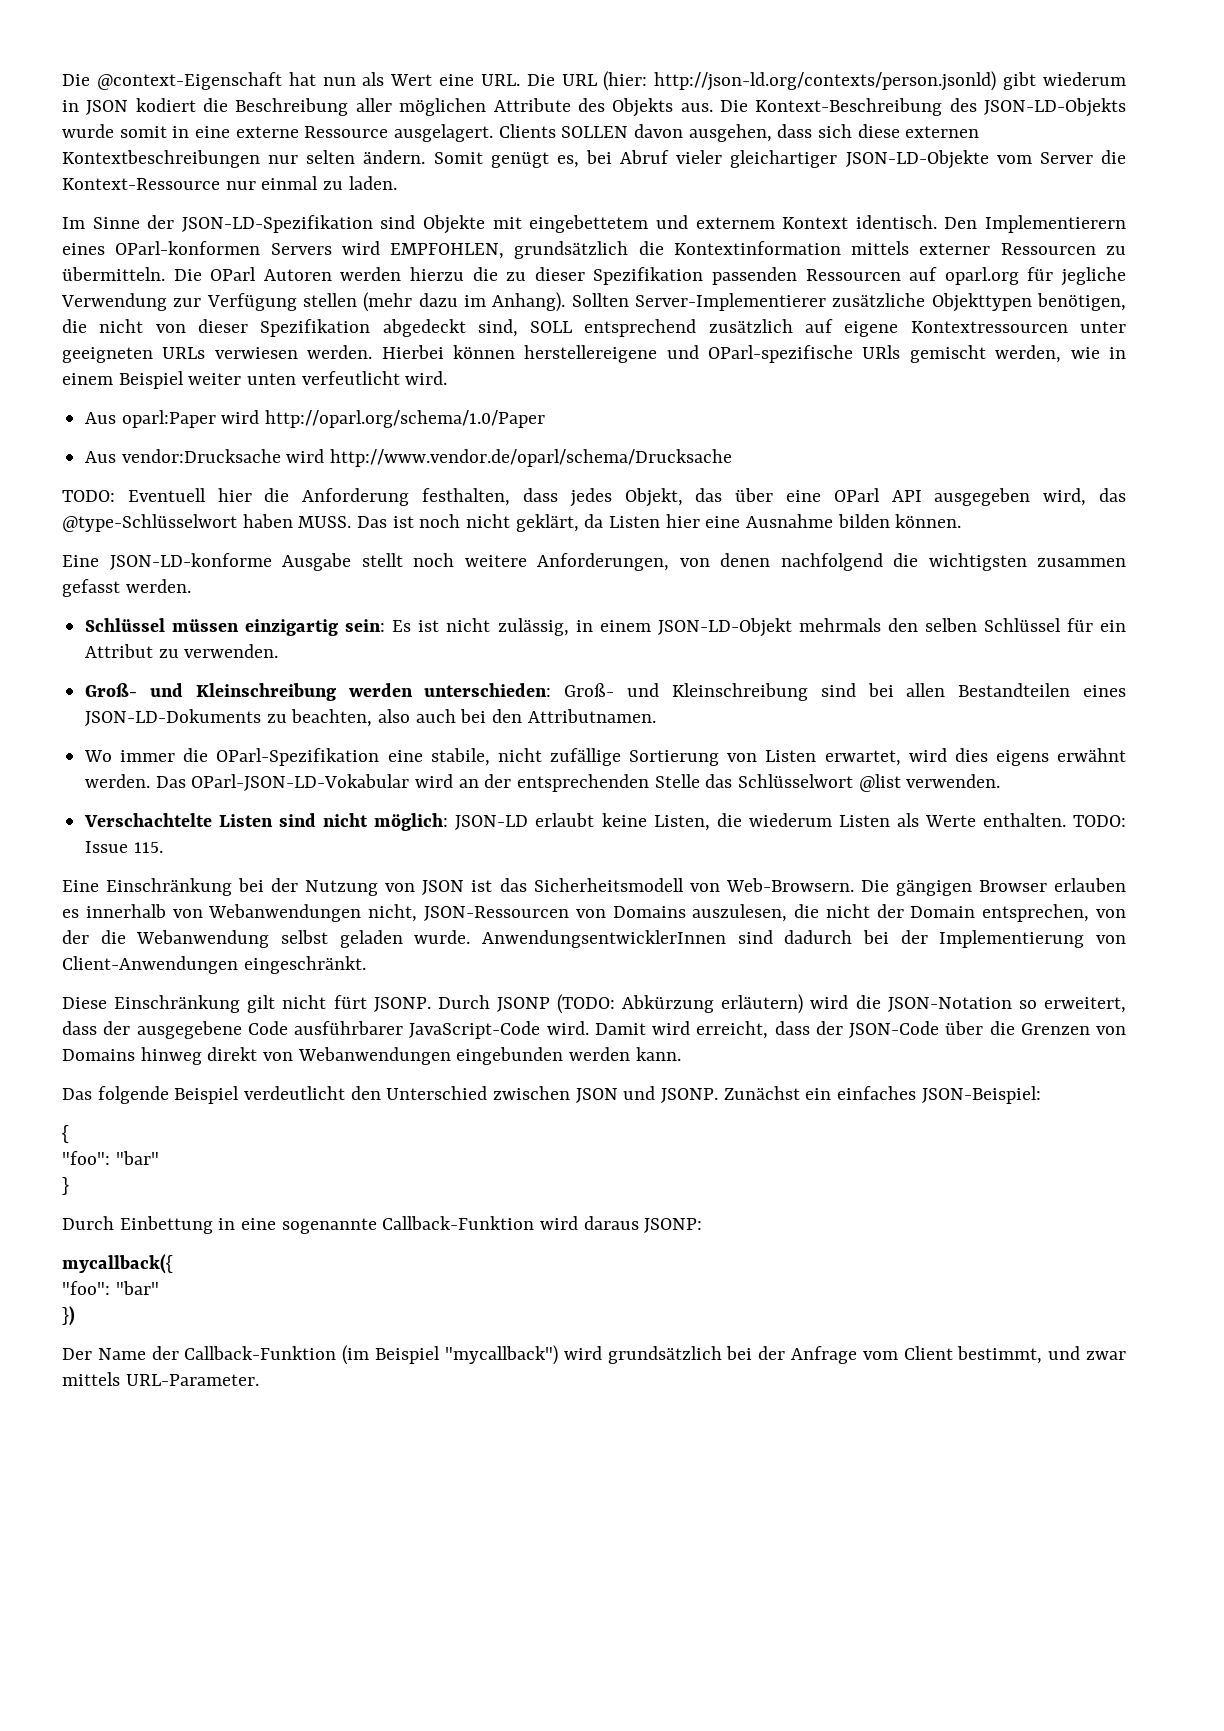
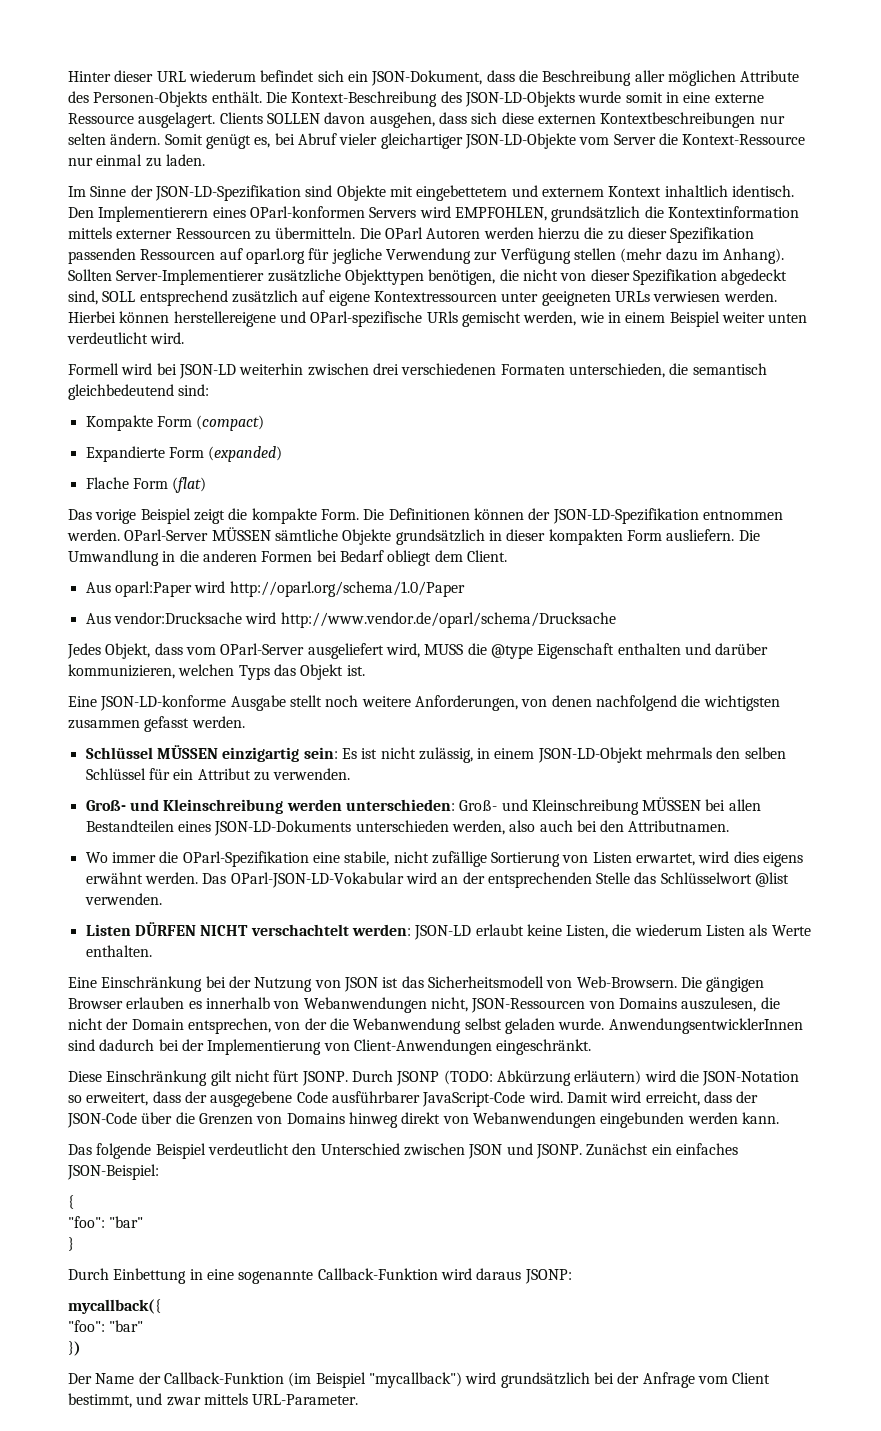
- Die @context-Eigenschaft hat nun als Wert eine URL. Die URL (hier: http://json-ld.org/contexts/person.jsonld) gibt wiederum in JSON kodiert die Beschreibung aller möglichen Attribute des Objekts aus.
+ Hinter dieser URL wiederum befindet sich ein JSON-Dokument, dass die Beschreibung aller möglichen Attribute des Personen-Objekts enthält.
- Im Sinne der JSON-LD-Spezifikation sind Objekte mit eingebettetem und externem Kontext identisch.
+ Im Sinne der JSON-LD-Spezifikation sind Objekte mit eingebettetem und externem Kontext inhaltlich identisch.
- Hierbei können herstellereigene und OParl-spezifische URls gemischt werden, wie in einem Beispiel weiter unten verfeutlicht wird.
+ Hierbei können herstellereigene und OParl-spezifische URls gemischt werden, wie in einem Beispiel weiter unten verdeutlicht wird.
+ Formell wird bei JSON-LD weiterhin zwischen drei verschiedenen Formaten unterschieden, die semantisch gleichbedeutend sind:
+ Kompakte Form (compact)
+ Expandierte Form (expanded)
+ Flache Form (flat)
+ Das vorige Beispiel zeigt die kompakte Form. Die Definitionen können der JSON-LD-Spezifikation entnommen werden. OParl-Server MÜSSEN sämtliche Objekte grundsätzlich in dieser kompakten Form ausliefern. Die Umwandlung in die anderen Formen bei Bedarf obliegt dem Client.
- TODO: Eventuell hier die Anforderung festhalten, dass jedes Objekt, das über eine OParl API ausgegeben wird, das @type-Schlüsselwort haben MUSS. Das ist noch nicht geklärt, da Listen hier eine Ausnahme bilden können.
+ Jedes Objekt, dass vom OParl-Server ausgeliefert wird, MUSS die @type Eigenschaft enthalten und darüber kommunizieren, welchen Typs das Objekt ist.
- Schlüssel müssen einzigartig sein: Es ist nicht zulässig, in einem JSON-LD-Objekt mehrmals den selben Schlüssel für ein Attribut zu verwenden.
+ Schlüssel MÜSSEN einzigartig sein: Es ist nicht zulässig, in einem JSON-LD-Objekt mehrmals den selben Schlüssel für ein Attribut zu verwenden.
- Groß- und Kleinschreibung werden unterschieden: Groß- und Kleinschreibung sind bei allen Bestandteilen eines JSON-LD-Dokuments zu beachten, also auch bei den Attributnamen.
+ Groß- und Kleinschreibung werden unterschieden: Groß- und Kleinschreibung MÜSSEN bei allen Bestandteilen eines JSON-LD-Dokuments unterschieden werden, also auch bei den Attributnamen.
- Verschachtelte Listen sind nicht möglich: JSON-LD erlaubt keine Listen, die wiederum Listen als Werte enthalten. TODO: Issue 115.
+ Listen DÜRFEN NICHT verschachtelt werden: JSON-LD erlaubt keine Listen, die wiederum Listen als Werte enthalten.

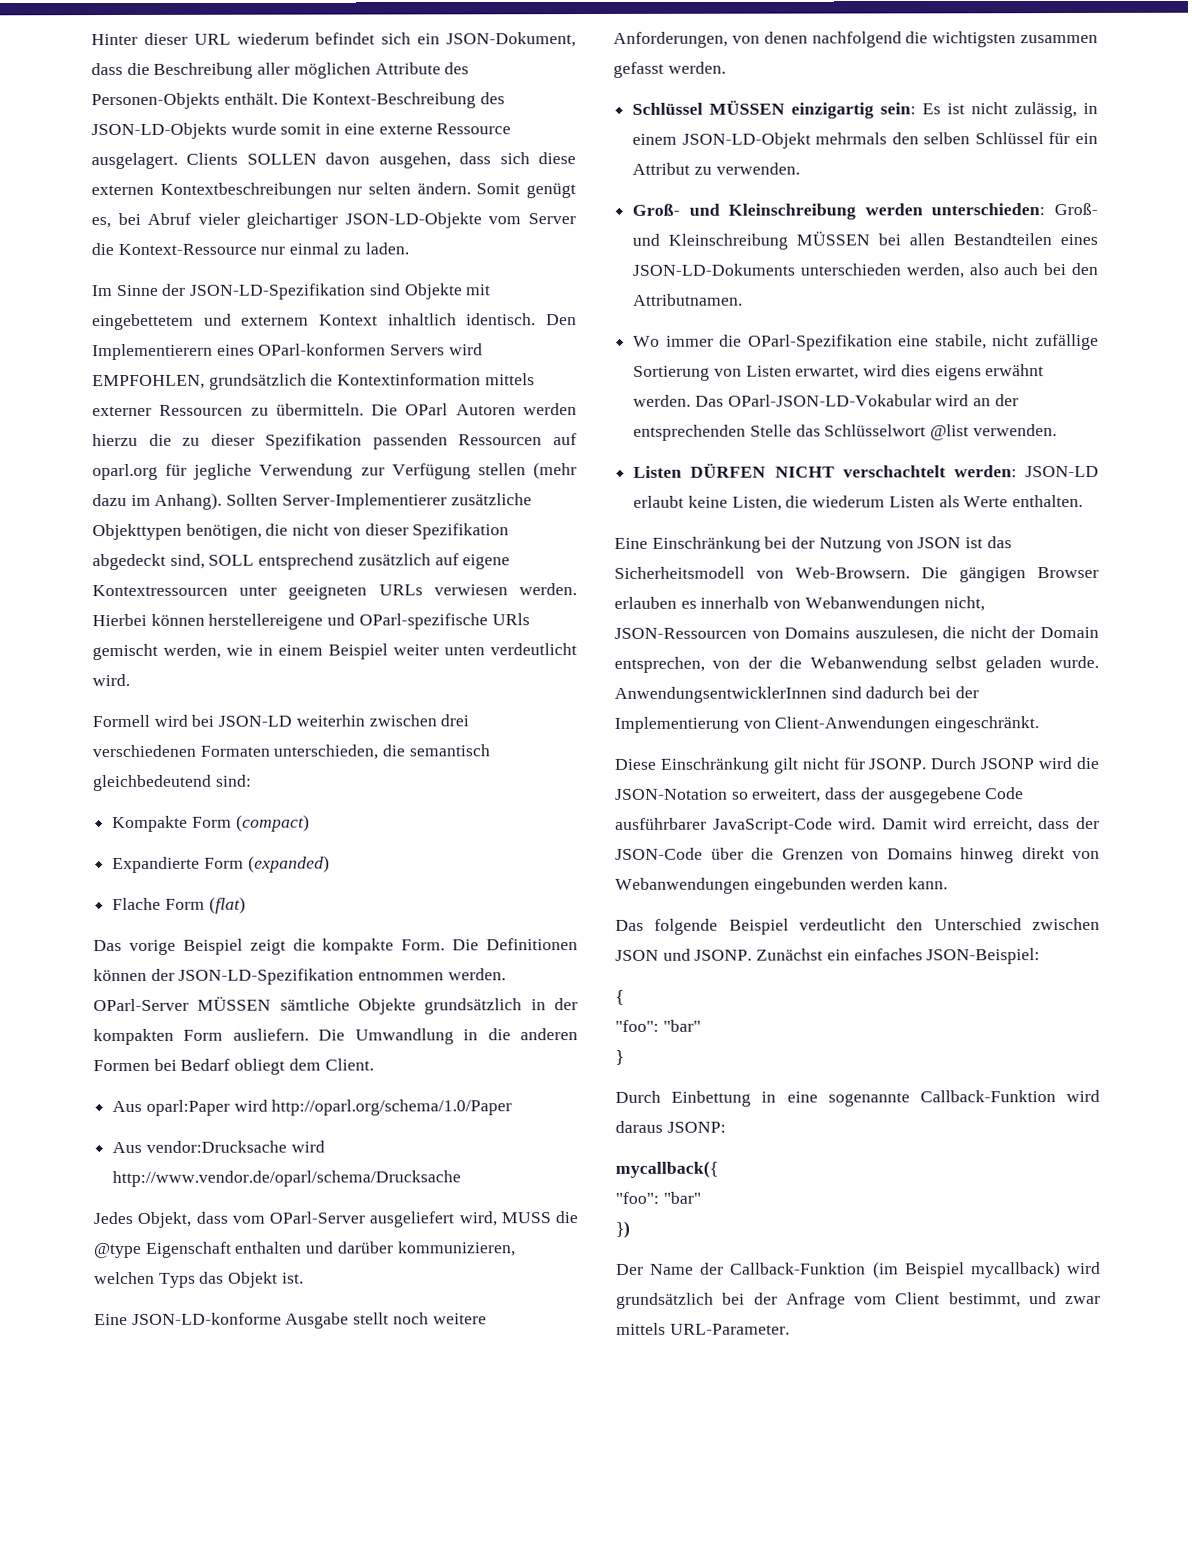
- OParl-Server MÜSSEN sämtliche Objekte grundsätzlich in dieser kompakten Form ausliefern.
+ OParl-Server MÜSSEN sämtliche Objekte grundsätzlich in der kompakten Form ausliefern.
- Diese Einschränkung gilt nicht fürt JSONP.
+ Diese Einschränkung gilt nicht für JSONP.
- Durch JSONP (TODO: Abkürzung erläutern) wird die JSON-Notation so erweitert, dass der ausgegebene Code ausführbarer JavaScript-Code wird.
+ Durch JSONP wird die JSON-Notation so erweitert, dass der ausgegebene Code ausführbarer JavaScript-Code wird.
- Der Name der Callback-Funktion (im Beispiel "mycallback") wird grundsätzlich bei der Anfrage vom Client bestimmt, und zwar mittels URL-Parameter.
+ Der Name der Callback-Funktion (im Beispiel mycallback) wird grundsätzlich bei der Anfrage vom Client bestimmt, und zwar mittels URL-Parameter.

